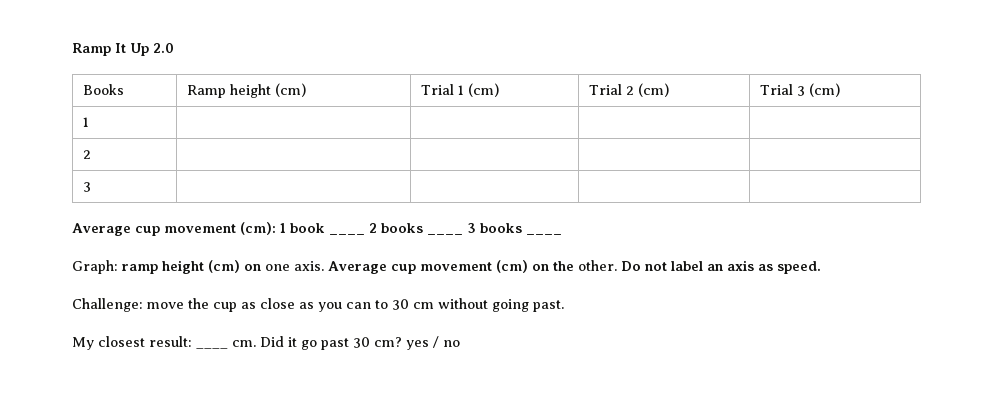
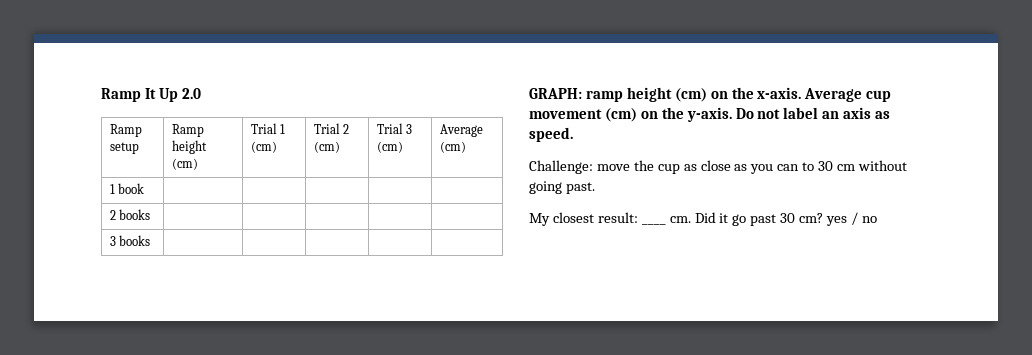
- Books | Ramp height (cm) | Trial 1 (cm) | Trial 2 (cm) | Trial 3 (cm)
- 1 | | | |
- 2 | | | |
- 3 | | | |
- Average cup movement (cm): 1 book ____ 2 books ____ 3 books ____
- Graph: ramp height (cm) on one axis.
+ Ramp setup | Ramp height (cm) | Trial 1 (cm) | Trial 2 (cm) | Trial 3 (cm) | Average (cm)
+ 1 book | | | | |
+ 2 books | | | | |
+ 3 books | | | | |
+ GRAPH: ramp height (cm) on the x-axis.
- Average cup movement (cm) on the other.
+ Average cup movement (cm) on the y-axis.

